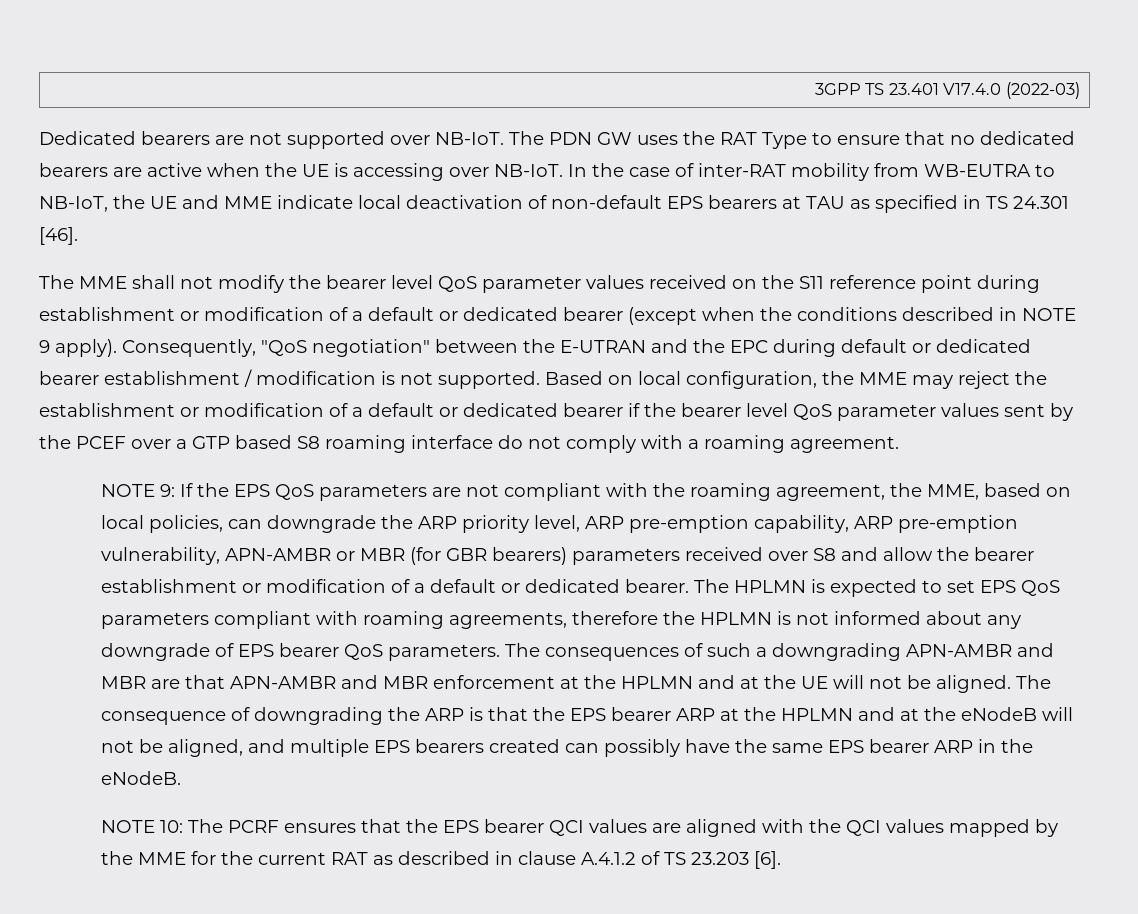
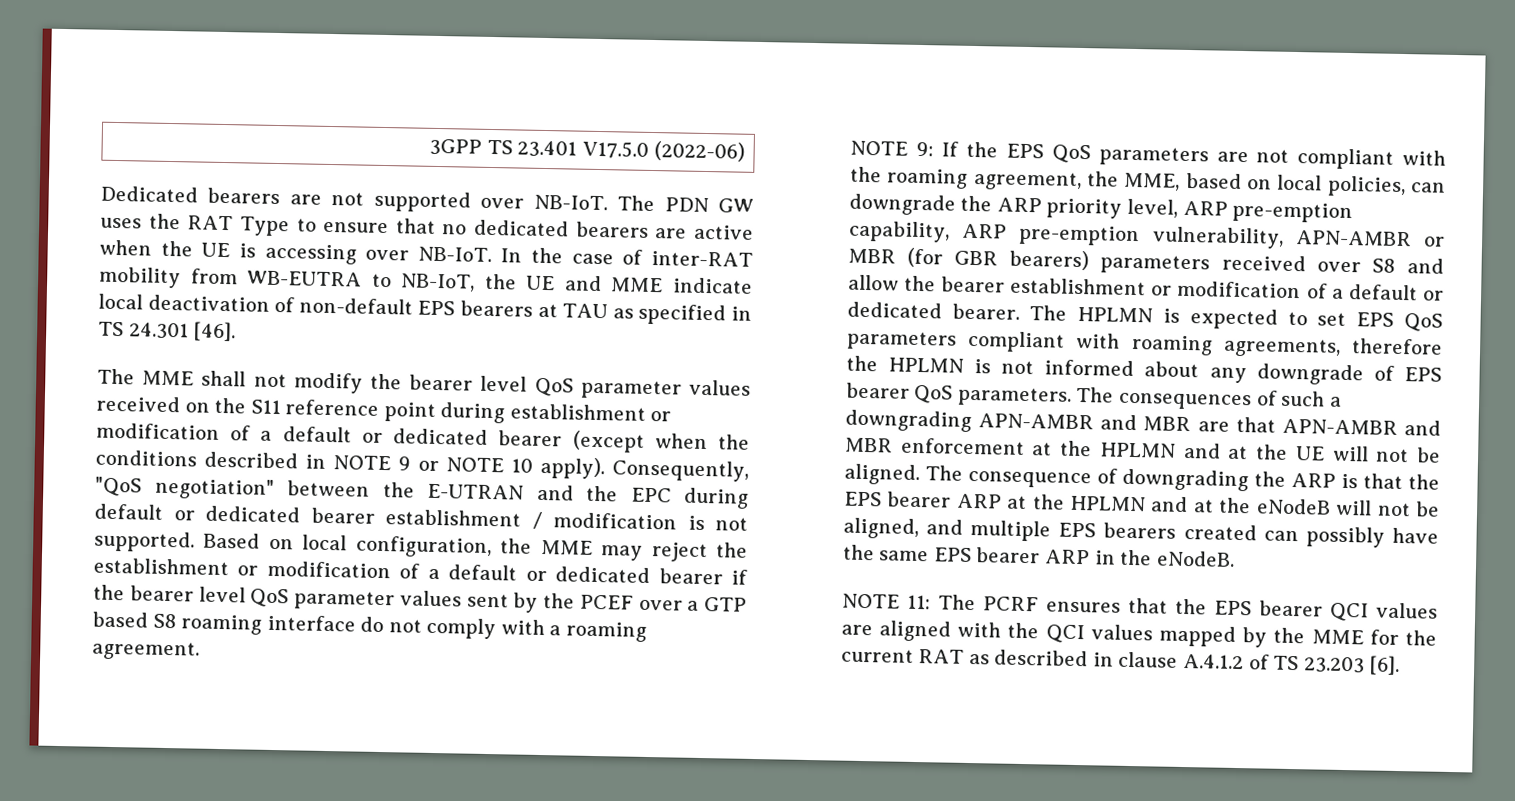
- 3GPP TS 23.401 V17.4.0 (2022-03)
+ 3GPP TS 23.401 V17.5.0 (2022-06)
- The MME shall not modify the bearer level QoS parameter values received on the S11 reference point during establishment or modification of a default or dedicated bearer (except when the conditions described in NOTE 9 apply).
+ The MME shall not modify the bearer level QoS parameter values received on the S11 reference point during establishment or modification of a default or dedicated bearer (except when the conditions described in NOTE 9 or NOTE 10 apply).
- NOTE 10: The PCRF ensures that the EPS bearer QCI values are aligned with the QCI values mapped by the MME for the current RAT as described in clause A.4.1.2 of TS 23.203 [6].
+ NOTE 11: The PCRF ensures that the EPS bearer QCI values are aligned with the QCI values mapped by the MME for the current RAT as described in clause A.4.1.2 of TS 23.203 [6].

